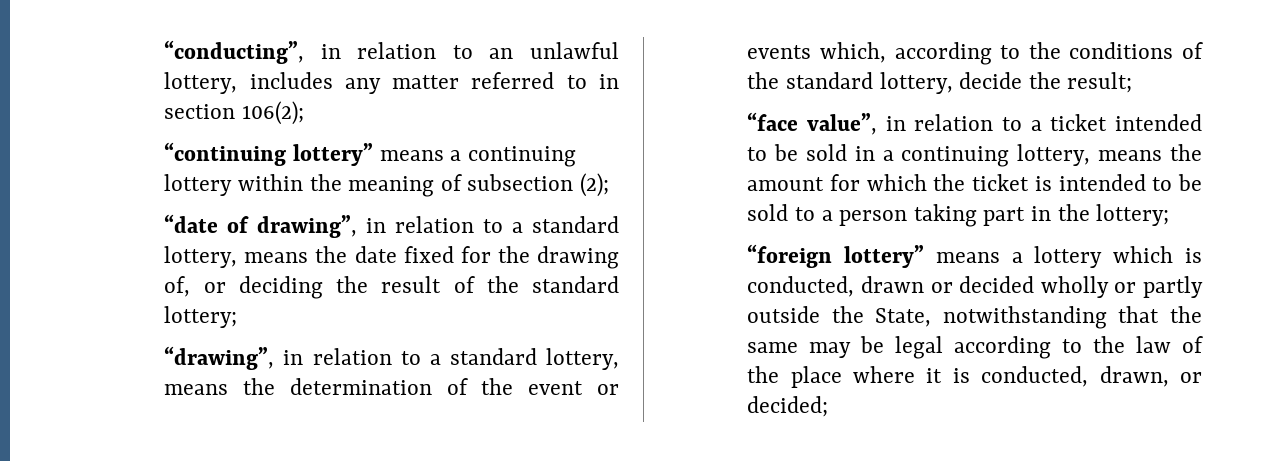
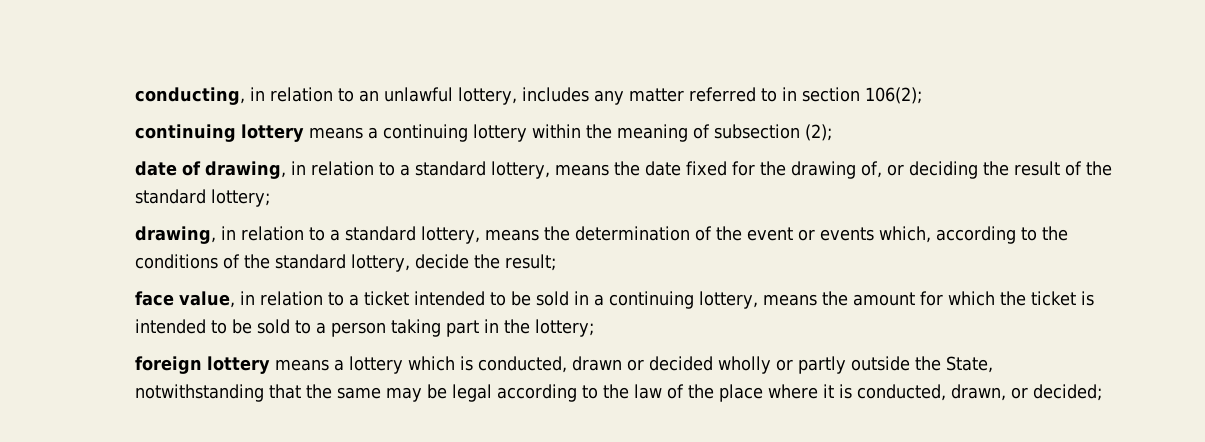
- “conducting”, in relation to an unlawful lottery, includes any matter referred to in section 106(2);
+ conducting, in relation to an unlawful lottery, includes any matter referred to in section 106(2);
- “continuing lottery” means a continuing lottery within the meaning of subsection (2);
+ continuing lottery means a continuing lottery within the meaning of subsection (2);
- “date of drawing”, in relation to a standard lottery, means the date fixed for the drawing of, or deciding the result of the standard lottery;
+ date of drawing, in relation to a standard lottery, means the date fixed for the drawing of, or deciding the result of the standard lottery;
- “drawing”, in relation to a standard lottery, means the determination of the event or events which, according to the conditions of the standard lottery, decide the result;
+ drawing, in relation to a standard lottery, means the determination of the event or events which, according to the conditions of the standard lottery, decide the result;
- “face value”, in relation to a ticket intended to be sold in a continuing lottery, means the amount for which the ticket is intended to be sold to a person taking part in the lottery;
+ face value, in relation to a ticket intended to be sold in a continuing lottery, means the amount for which the ticket is intended to be sold to a person taking part in the lottery;
- “foreign lottery” means a lottery which is conducted, drawn or decided wholly or partly outside the State, notwithstanding that the same may be legal according to the law of the place where it is conducted, drawn, or decided;
+ foreign lottery means a lottery which is conducted, drawn or decided wholly or partly outside the State, notwithstanding that the same may be legal according to the law of the place where it is conducted, drawn, or decided;

